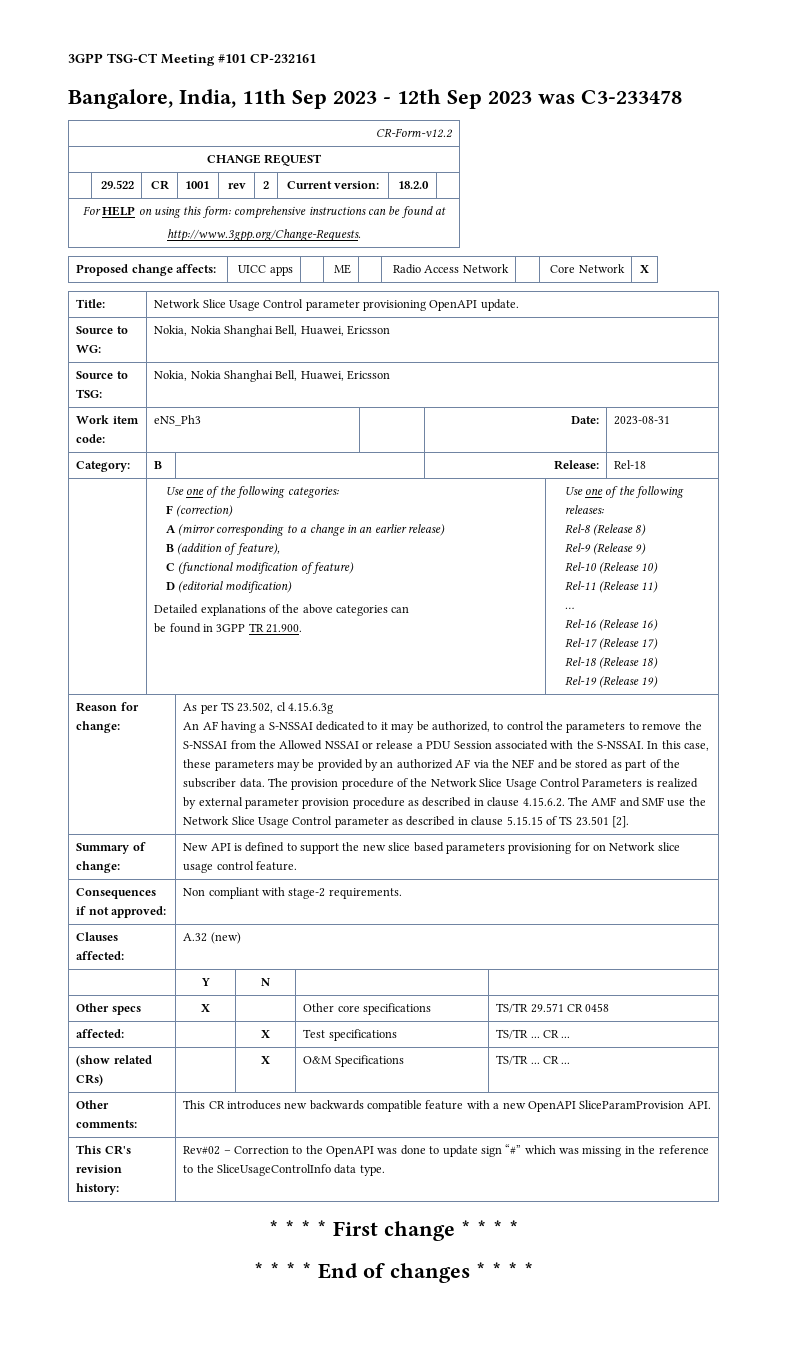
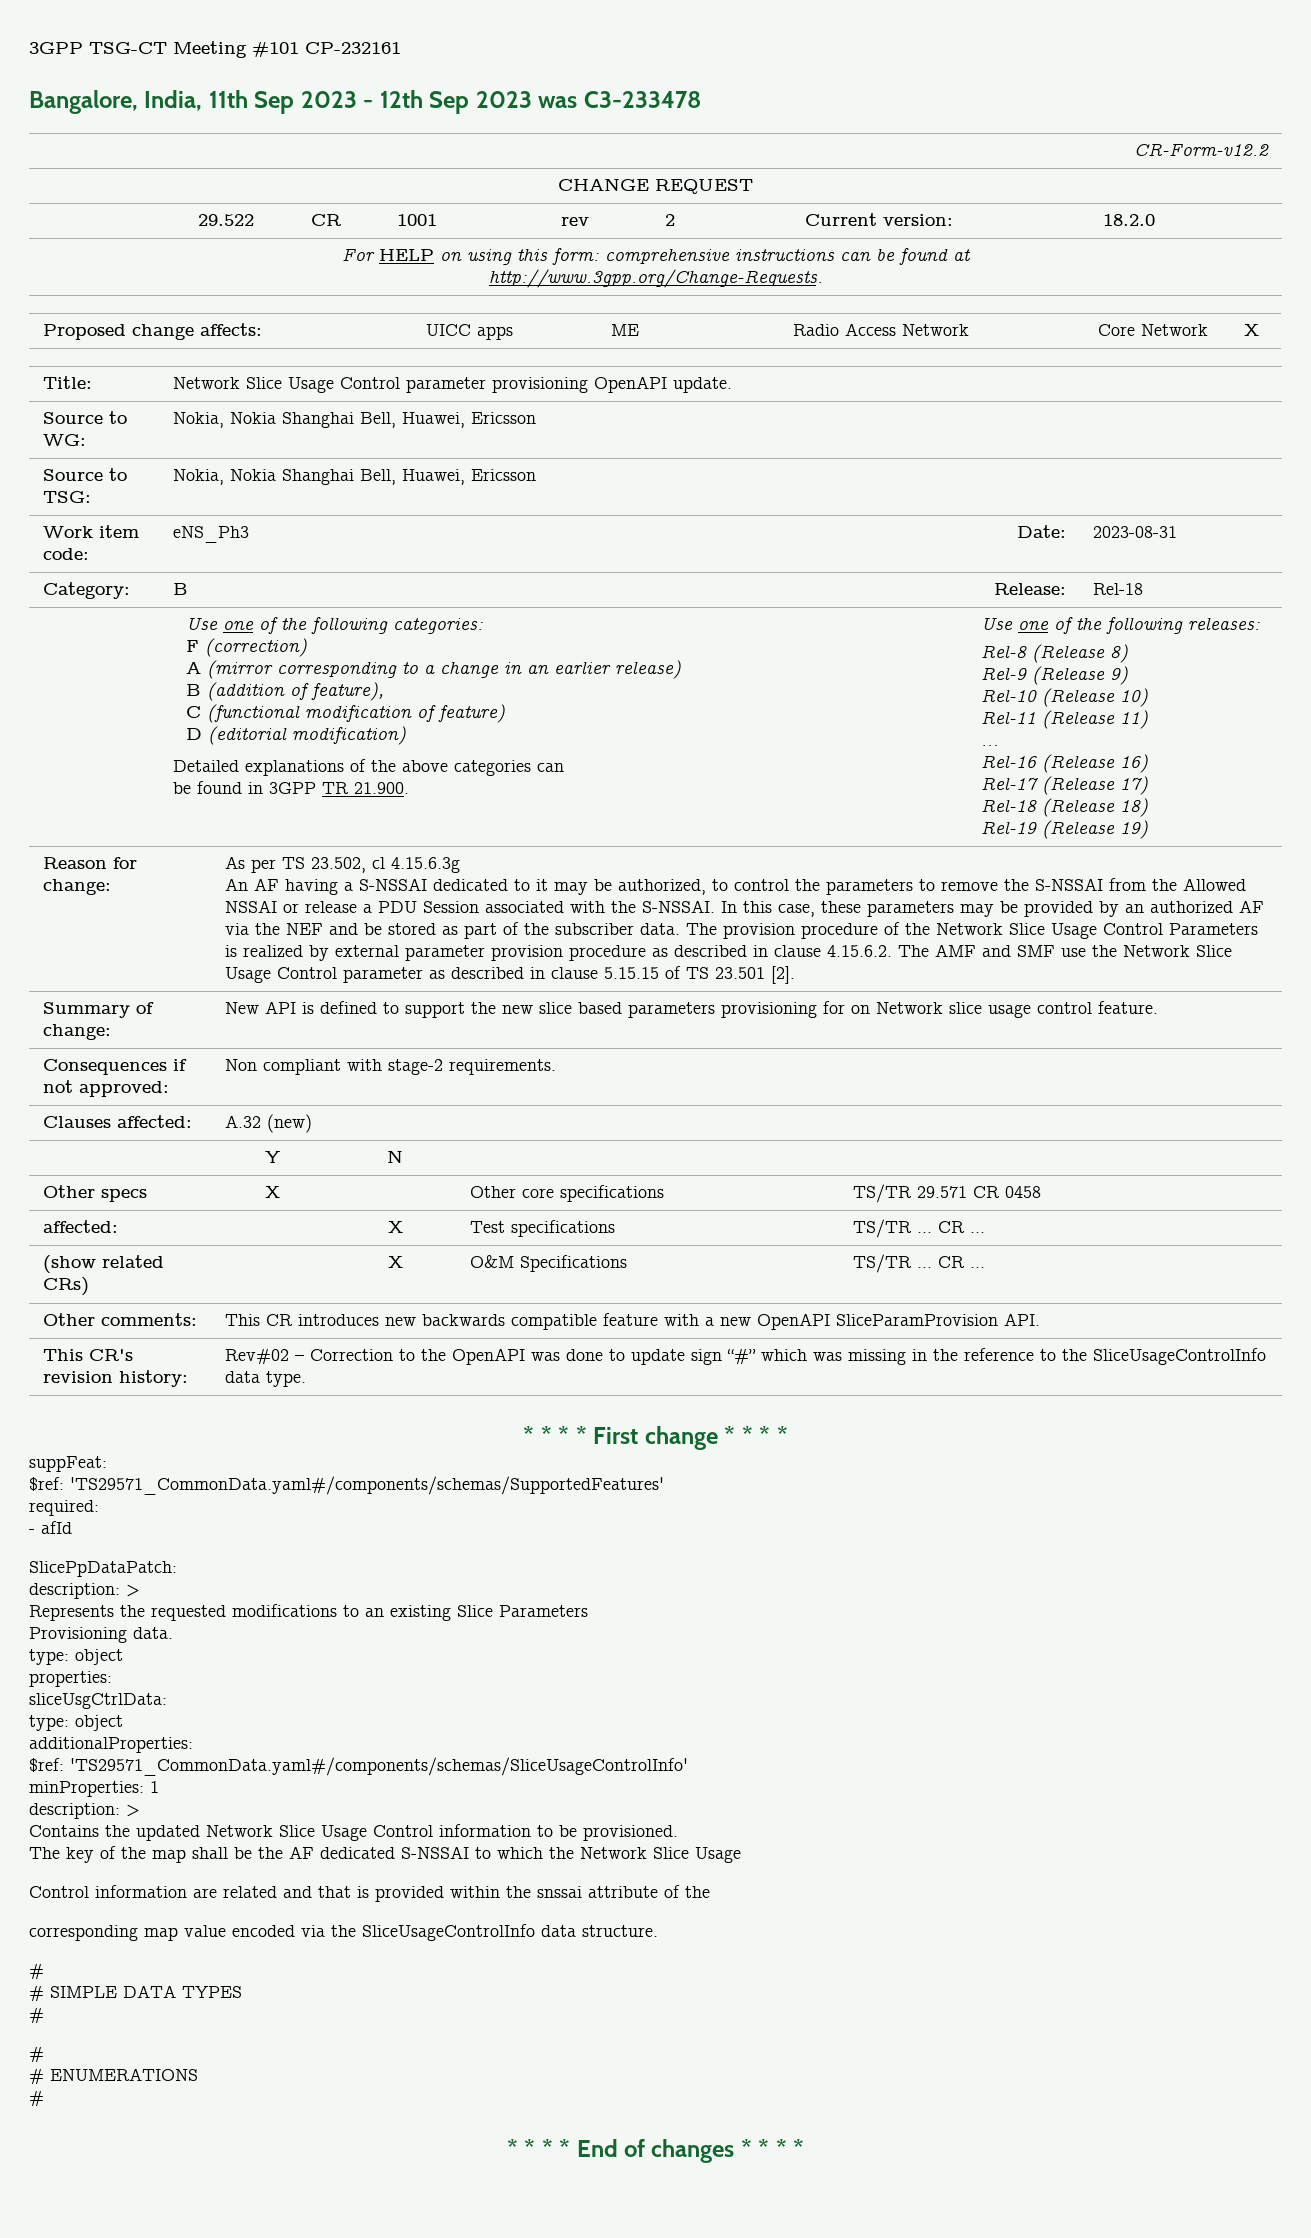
+ suppFeat:
+ $ref: 'TS29571_CommonData.yaml#/components/schemas/SupportedFeatures'
+ required:
+ - afId
+ SlicePpDataPatch:
+ description: >
+ Represents the requested modifications to an existing Slice Parameters
+ Provisioning data.
+ type: object
+ properties:
+ sliceUsgCtrlData:
+ type: object
+ additionalProperties:
+ $ref: 'TS29571_CommonData.yaml#/components/schemas/SliceUsageControlInfo'
+ minProperties: 1
+ description: >
+ Contains the updated Network Slice Usage Control information to be provisioned.
+ The key of the map shall be the AF dedicated S-NSSAI to which the Network Slice Usage
+ Control information are related and that is provided within the snssai attribute of the
+ corresponding map value encoded via the SliceUsageControlInfo data structure.
+ #
+ # SIMPLE DATA TYPES
+ #
+ #
+ # ENUMERATIONS
+ #

